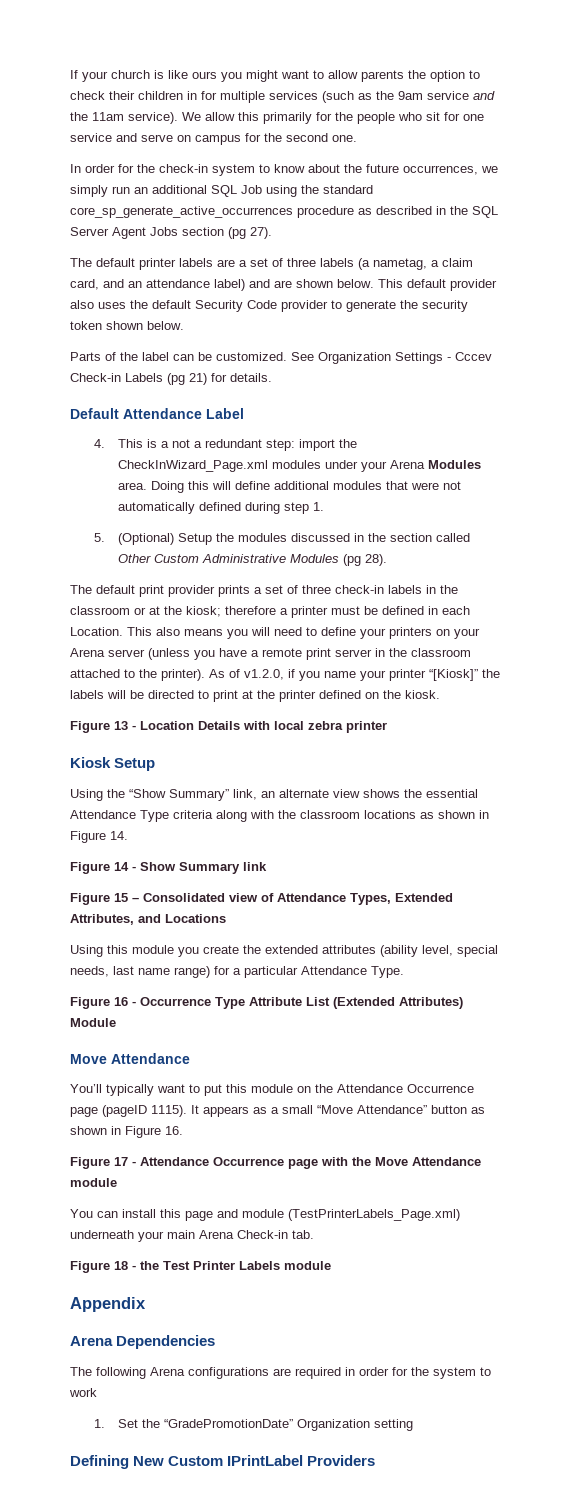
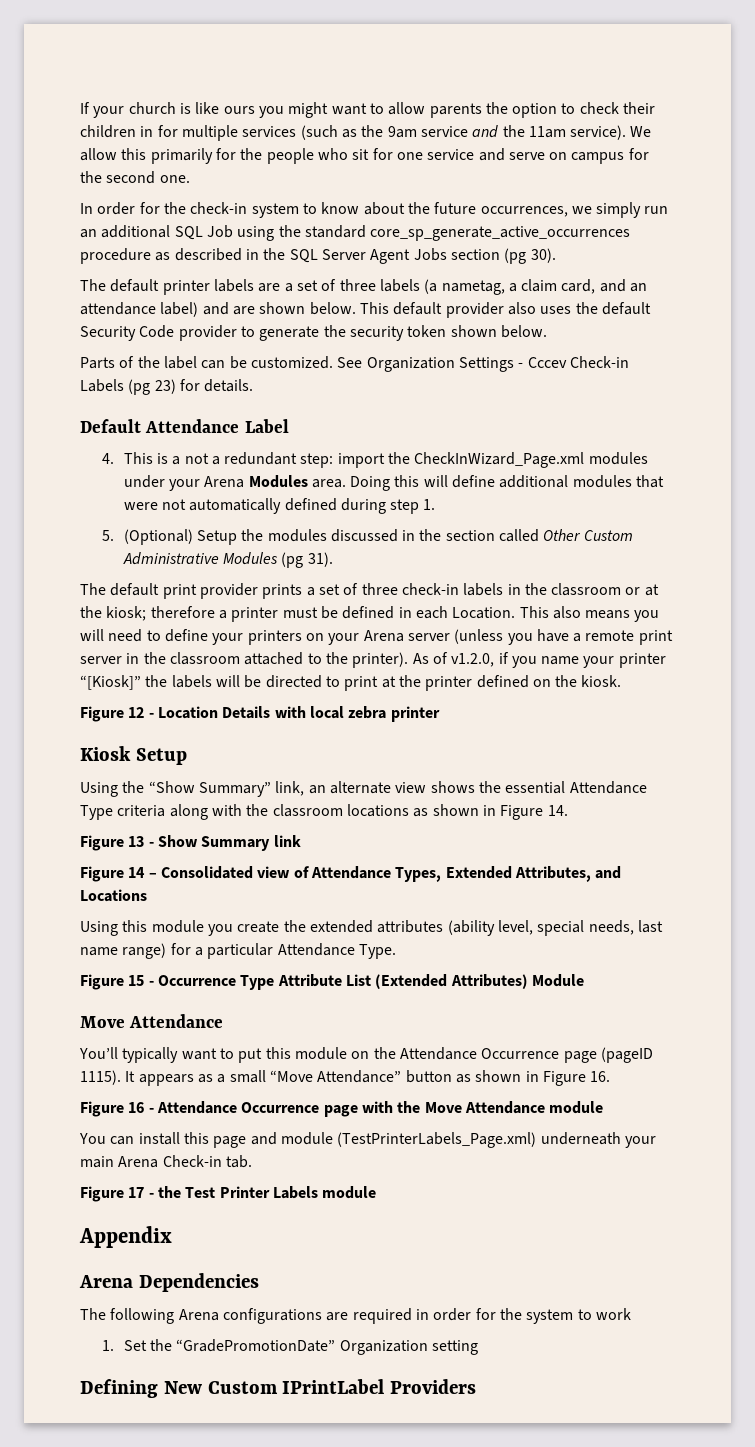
- In order for the check-in system to know about the future occurrences, we simply run an additional SQL Job using the standard core_sp_generate_active_occurrences procedure as described in the SQL Server Agent Jobs section (pg 27).
+ In order for the check-in system to know about the future occurrences, we simply run an additional SQL Job using the standard core_sp_generate_active_occurrences procedure as described in the SQL Server Agent Jobs section (pg 30).
- See Organization Settings - Cccev Check-in Labels (pg 21) for details.
+ See Organization Settings - Cccev Check-in Labels (pg 23) for details.
- 5. (Optional) Setup the modules discussed in the section called Other Custom Administrative Modules (pg 28).
+ 5. (Optional) Setup the modules discussed in the section called Other Custom Administrative Modules (pg 31).
- Figure 13 - Location Details with local zebra printer
+ Figure 12 - Location Details with local zebra printer
- Figure 14 - Show Summary link
+ Figure 13 - Show Summary link
- Figure 15 – Consolidated view of Attendance Types, Extended Attributes, and Locations
+ Figure 14 – Consolidated view of Attendance Types, Extended Attributes, and Locations
- Figure 16 - Occurrence Type Attribute List (Extended Attributes) Module
+ Figure 15 - Occurrence Type Attribute List (Extended Attributes) Module
- Figure 17 - Attendance Occurrence page with the Move Attendance module
+ Figure 16 - Attendance Occurrence page with the Move Attendance module
- Figure 18 - the Test Printer Labels module
+ Figure 17 - the Test Printer Labels module

